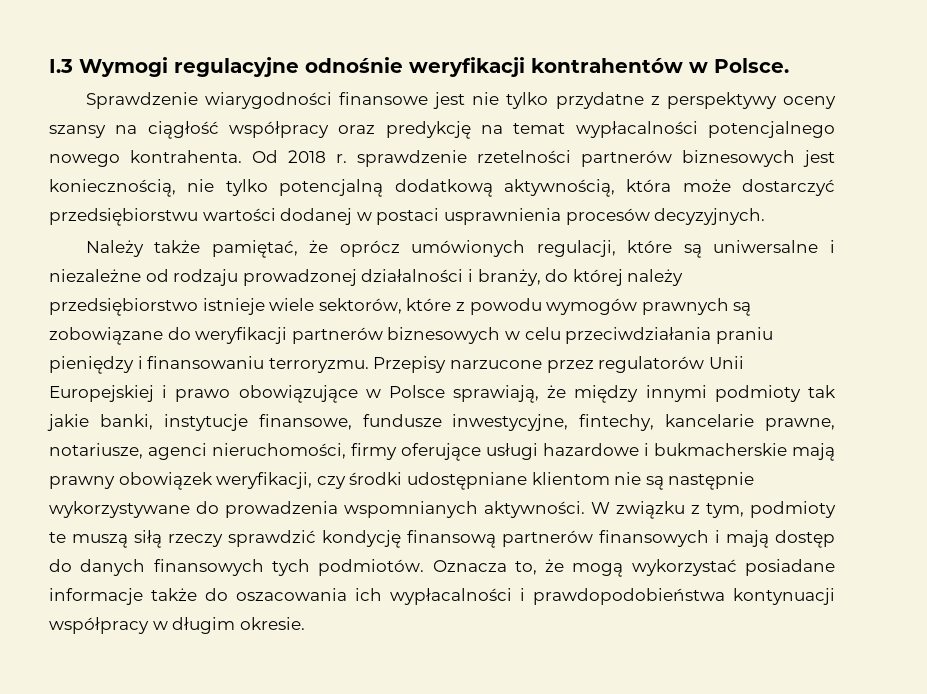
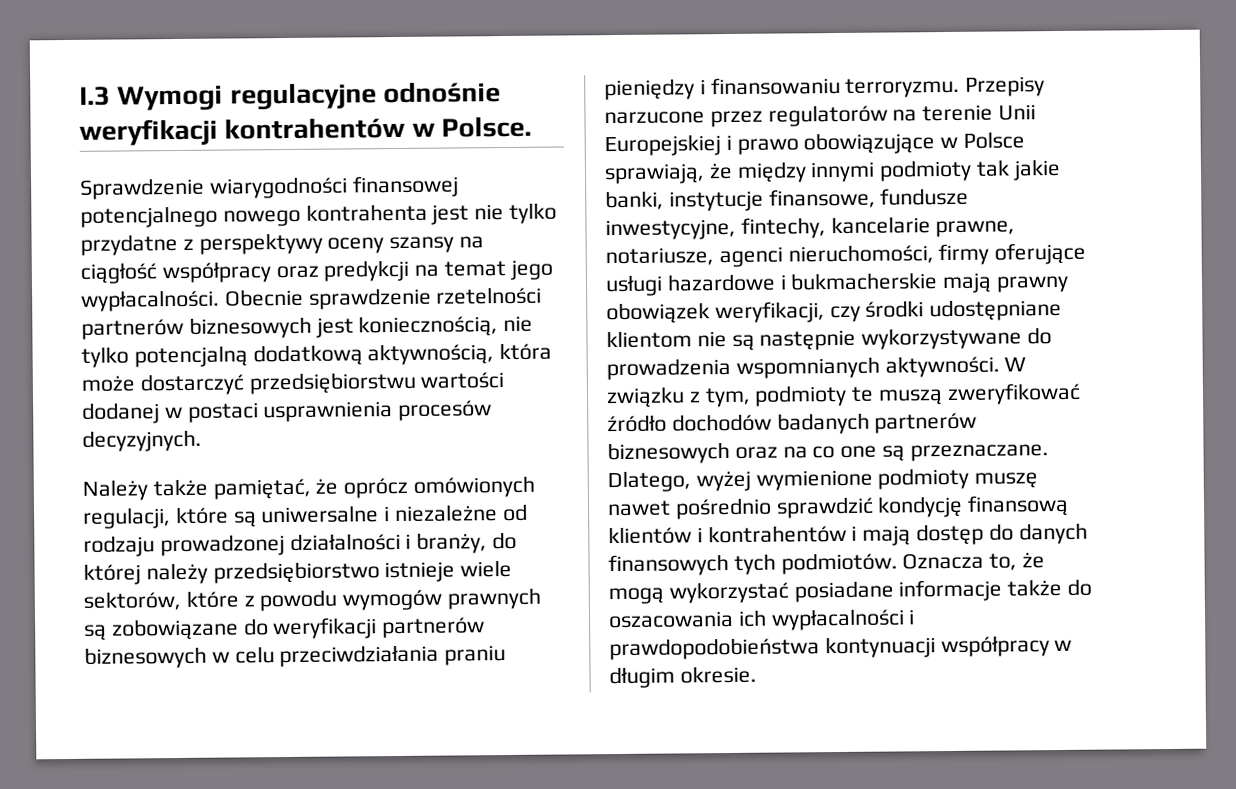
- Sprawdzenie wiarygodności finansowe jest nie tylko przydatne z perspektywy oceny szansy na ciągłość współpracy oraz predykcję na temat wypłacalności potencjalnego nowego kontrahenta. Od 2018 r. sprawdzenie rzetelności partnerów biznesowych jest koniecznością, nie tylko potencjalną dodatkową aktywnością, która może dostarczyć przedsiębiorstwu wartości dodanej w postaci usprawnienia procesów decyzyjnych.
+ Sprawdzenie wiarygodności finansowej potencjalnego nowego kontrahenta jest nie tylko przydatne z perspektywy oceny szansy na ciągłość współpracy oraz predykcji na temat jego wypłacalności. Obecnie sprawdzenie rzetelności partnerów biznesowych jest koniecznością, nie tylko potencjalną dodatkową aktywnością, która może dostarczyć przedsiębiorstwu wartości dodanej w postaci usprawnienia procesów decyzyjnych.
- Należy także pamiętać, że oprócz umówionych regulacji, które są uniwersalne i niezależne od rodzaju prowadzonej działalności i branży, do której należy przedsiębiorstwo istnieje wiele sektorów, które z powodu wymogów prawnych są zobowiązane do weryfikacji partnerów biznesowych w celu przeciwdziałania praniu pieniędzy i finansowaniu terroryzmu.
+ Należy także pamiętać, że oprócz omówionych regulacji, które są uniwersalne i niezależne od rodzaju prowadzonej działalności i branży, do której należy przedsiębiorstwo istnieje wiele sektorów, które z powodu wymogów prawnych są zobowiązane do weryfikacji partnerów biznesowych w celu przeciwdziałania praniu pieniędzy i finansowaniu terroryzmu.
- Przepisy narzucone przez regulatorów Unii Europejskiej i prawo obowiązujące w Polsce sprawiają, że między innymi podmioty tak jakie banki, instytucje finansowe, fundusze inwestycyjne, fintechy, kancelarie prawne, notariusze, agenci nieruchomości, firmy oferujące usługi hazardowe i bukmacherskie mają prawny obowiązek weryfikacji, czy środki udostępniane klientom nie są następnie wykorzystywane do prowadzenia wspomnianych aktywności.
+ Przepisy narzucone przez regulatorów na terenie Unii Europejskiej i prawo obowiązujące w Polsce sprawiają, że między innymi podmioty tak jakie banki, instytucje finansowe, fundusze inwestycyjne, fintechy, kancelarie prawne, notariusze, agenci nieruchomości, firmy oferujące usługi hazardowe i bukmacherskie mają prawny obowiązek weryfikacji, czy środki udostępniane klientom nie są następnie wykorzystywane do prowadzenia wspomnianych aktywności.
- W związku z tym, podmioty te muszą siłą rzeczy sprawdzić kondycję finansową partnerów finansowych i mają dostęp do danych finansowych tych podmiotów.
+ W związku z tym, podmioty te muszą zweryfikować źródło dochodów badanych partnerów biznesowych oraz na co one są przeznaczane. Dlatego, wyżej wymienione podmioty muszę nawet pośrednio sprawdzić kondycję finansową klientów i kontrahentów i mają dostęp do danych finansowych tych podmiotów.

